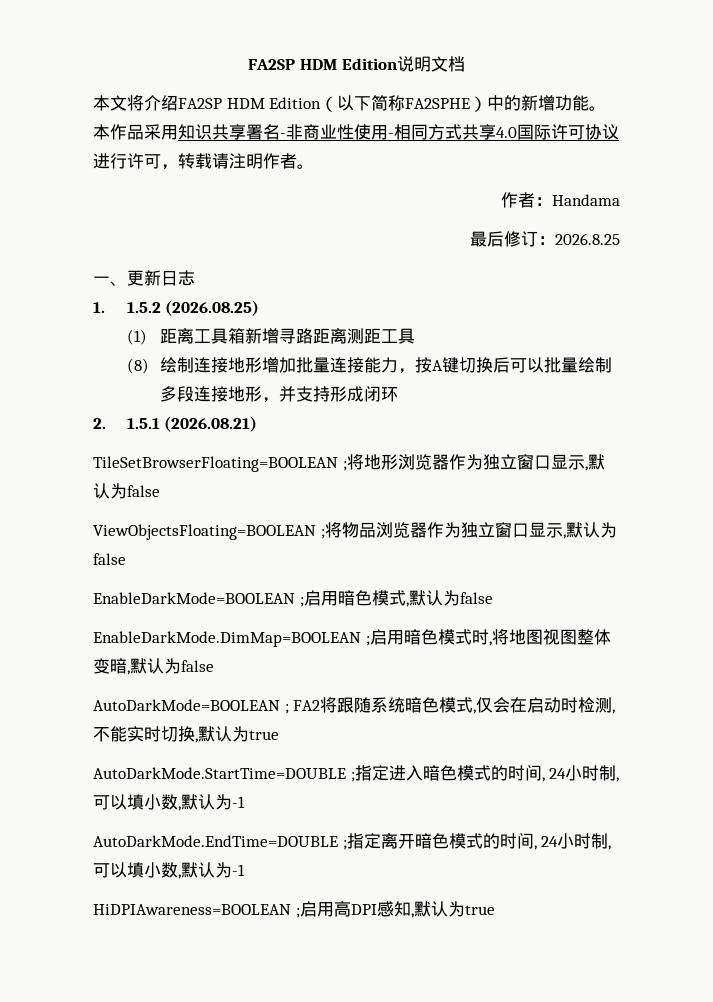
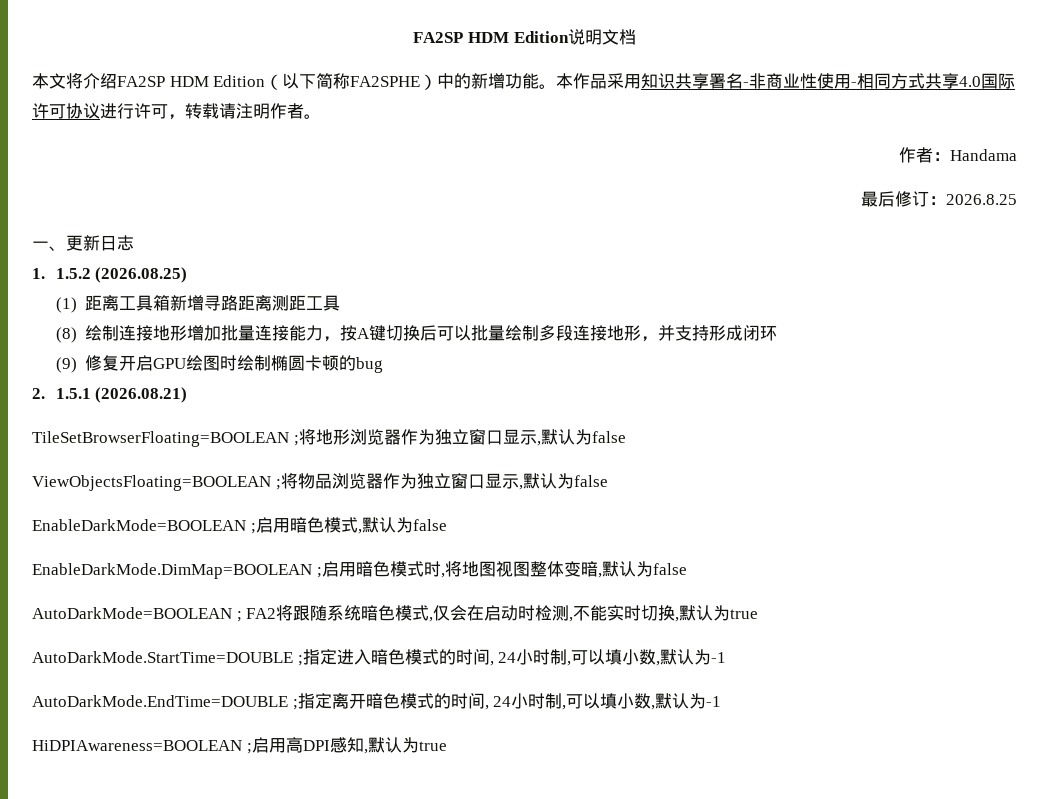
+ (9)修复开启GPU绘图时绘制椭圆卡顿的bug

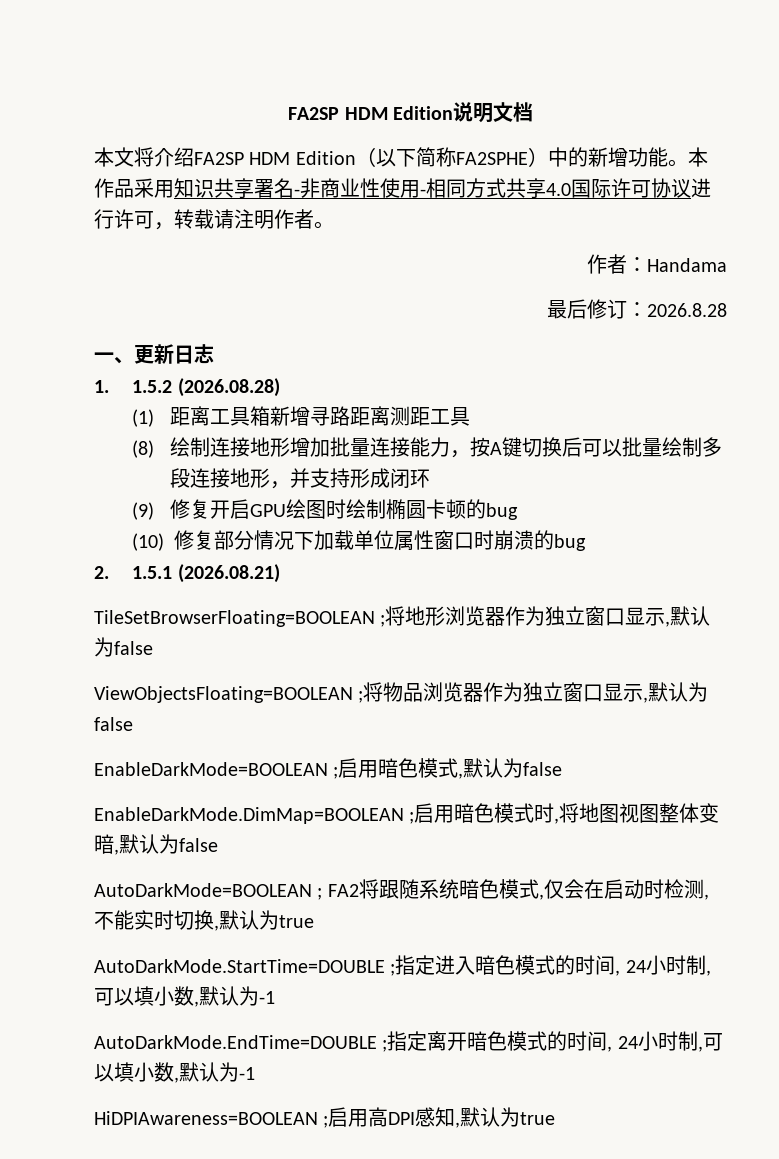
- 最后修订：2026.8.25
+ 最后修订：2026.8.28
- 1. 1.5.2 (2026.08.25)
+ 1. 1.5.2 (2026.08.28)
+ (10)修复部分情况下加载单位属性窗口时崩溃的bug

